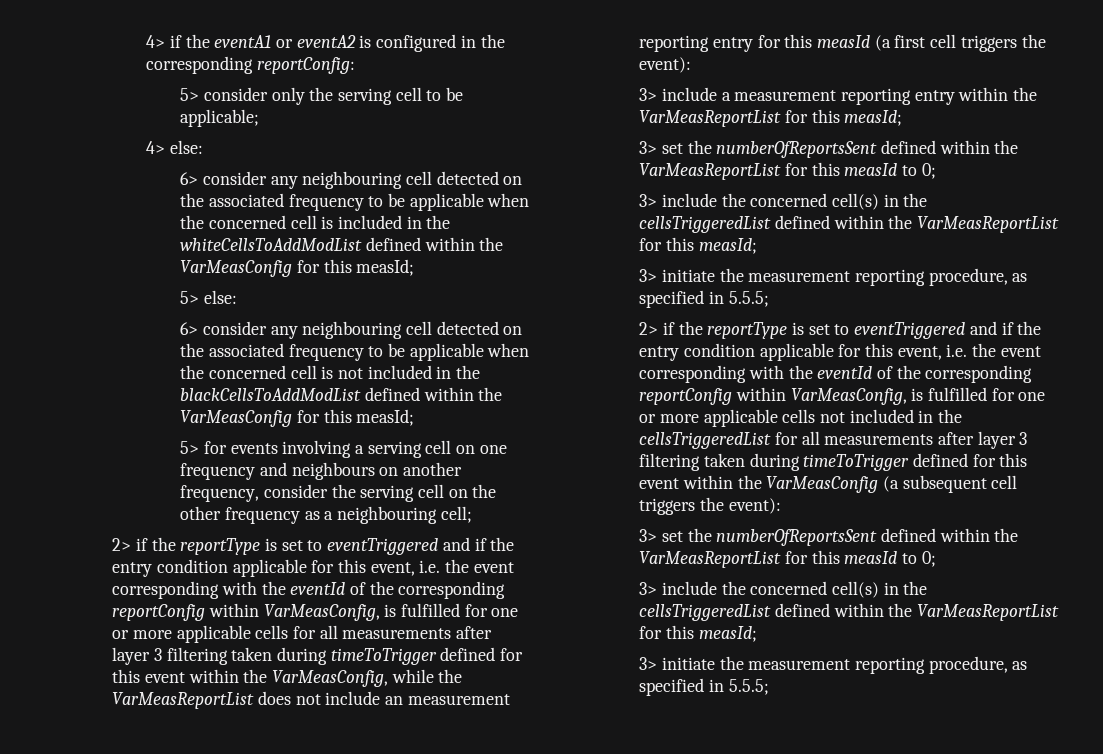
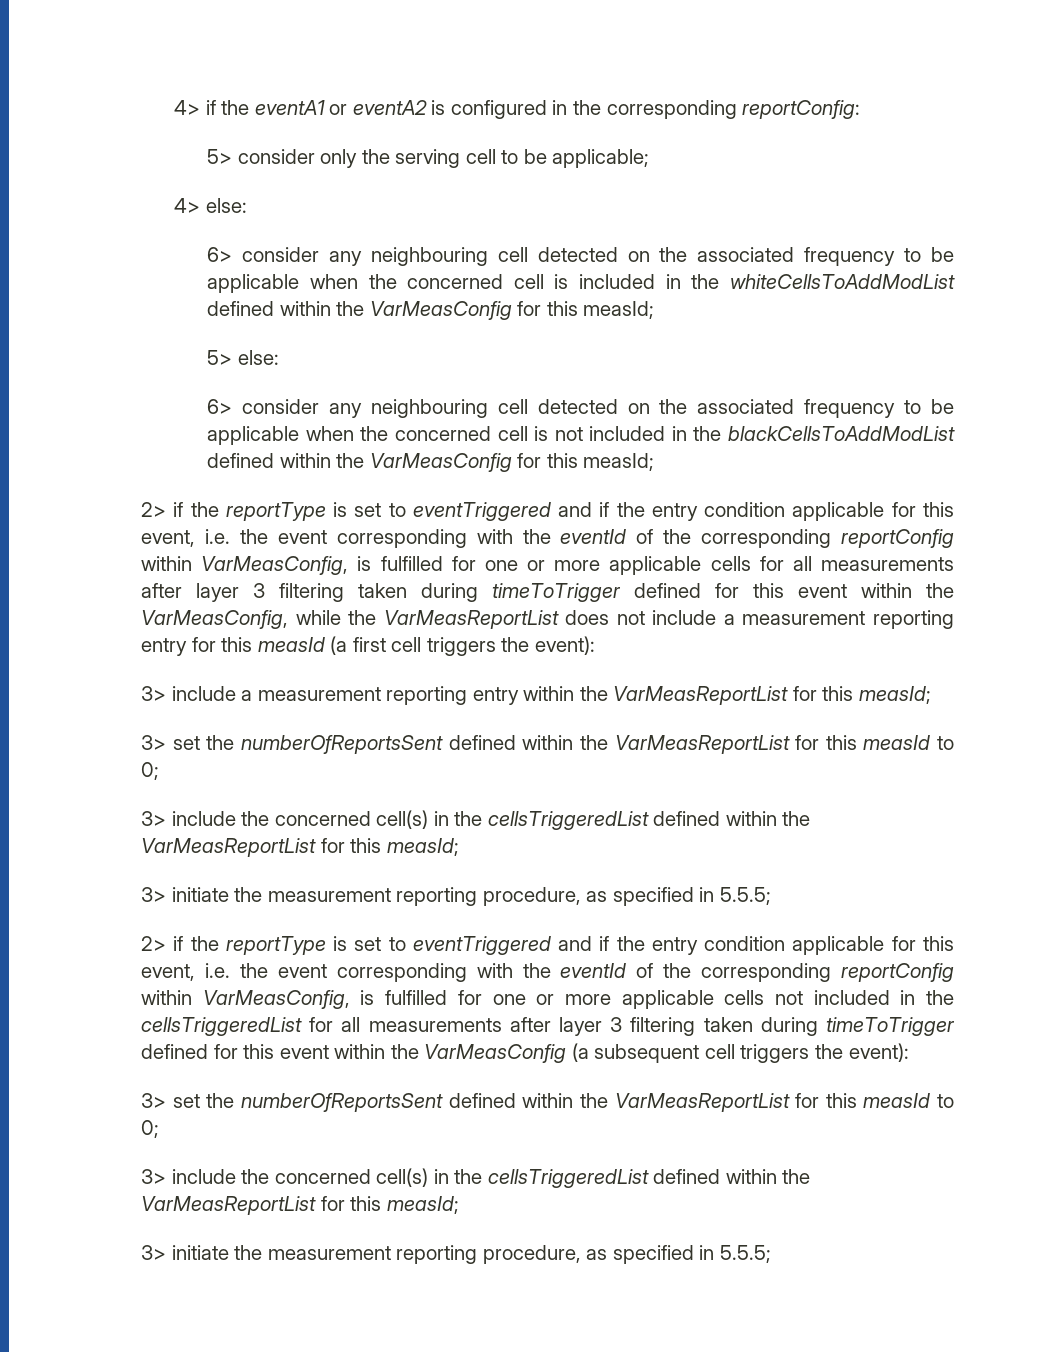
- 5> for events involving a serving cell on one frequency and neighbours on another frequency, consider the serving cell on the other frequency as a neighbouring cell;
- 2> if the reportType is set to eventTriggered and if the entry condition applicable for this event, i.e. the event corresponding with the eventId of the corresponding reportConfig within VarMeasConfig, is fulfilled for one or more applicable cells for all measurements after layer 3 filtering taken during timeToTrigger defined for this event within the VarMeasConfig, while the VarMeasReportList does not include an measurement reporting entry for this measId (a first cell triggers the event):
+ 2> if the reportType is set to eventTriggered and if the entry condition applicable for this event, i.e. the event corresponding with the eventId of the corresponding reportConfig within VarMeasConfig, is fulfilled for one or more applicable cells for all measurements after layer 3 filtering taken during timeToTrigger defined for this event within the VarMeasConfig, while the VarMeasReportList does not include a measurement reporting entry for this measId (a first cell triggers the event):

